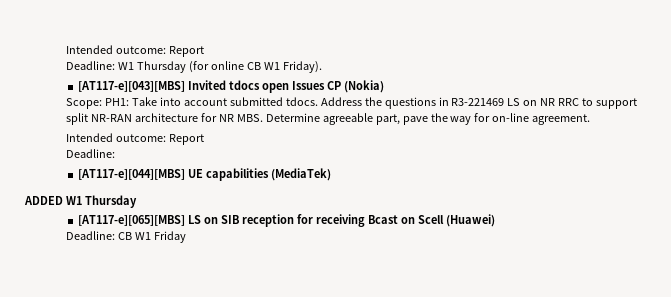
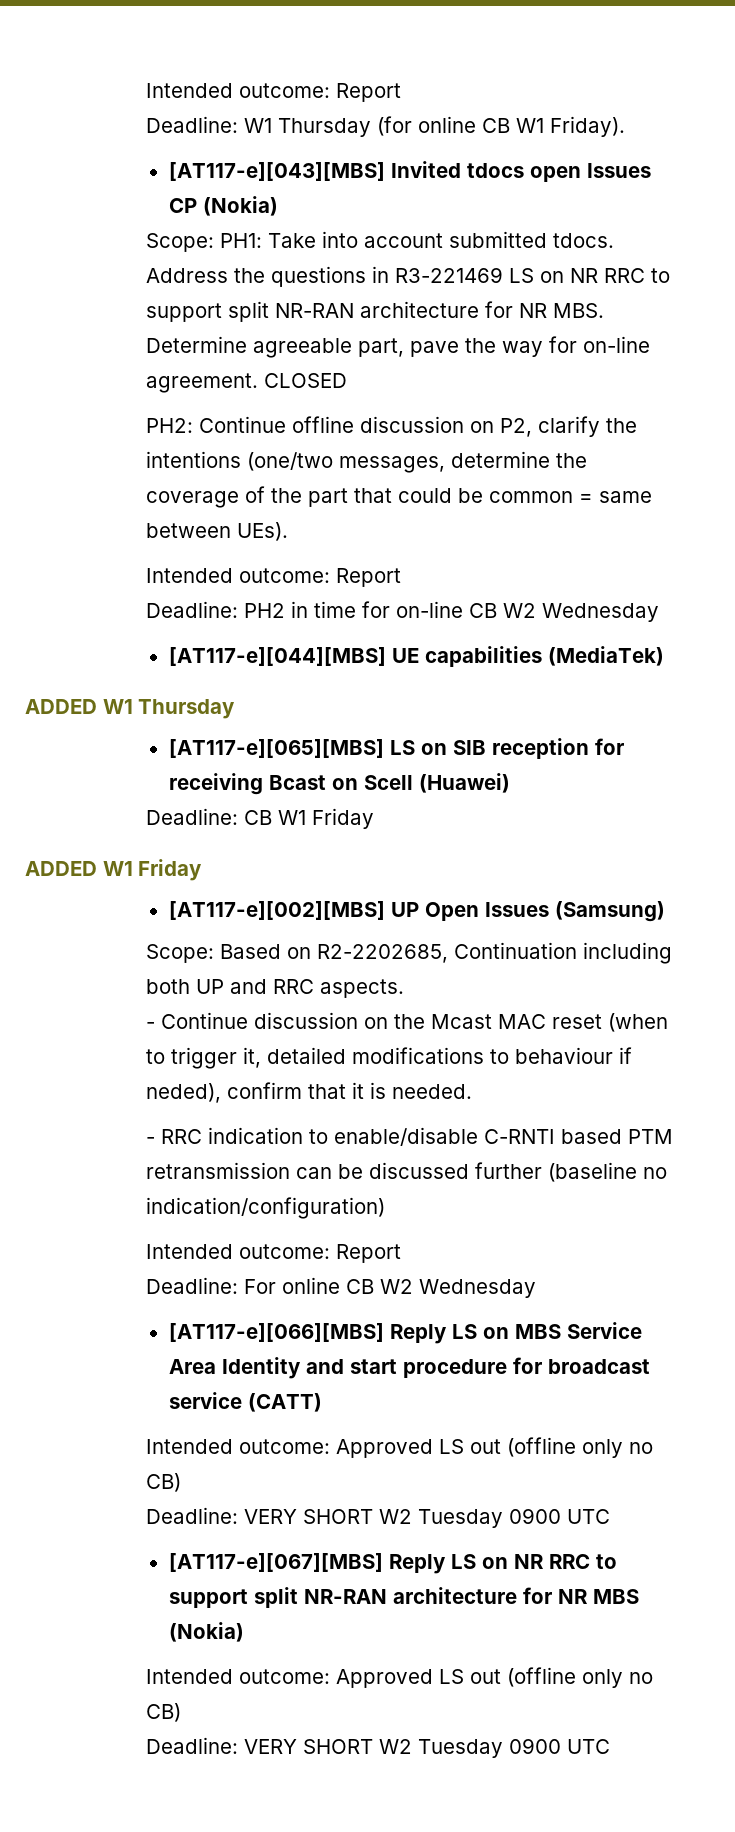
- Address the questions in R3-221469 LS on NR RRC to support split NR-RAN architecture for NR MBS. Determine agreeable part, pave the way for on-line agreement.
+ Address the questions in R3-221469 LS on NR RRC to support split NR-RAN architecture for NR MBS. Determine agreeable part, pave the way for on-line agreement. CLOSED
+ PH2: Continue offline discussion on P2, clarify the intentions (one/two messages, determine the coverage of the part that could be common = same between UEs).
  Intended outcome: Report
- Deadline:
+ Deadline: PH2 in time for on-line CB W2 Wednesday
+ ADDED W1 Friday
+ [AT117-e][002][MBS] UP Open Issues (Samsung)
+ Scope: Based on R2-2202685, Continuation including both UP and RRC aspects.
+ - Continue discussion on the Mcast MAC reset (when to trigger it, detailed modifications to behaviour if neded), confirm that it is needed.
+ - RRC indication to enable/disable C-RNTI based PTM retransmission can be discussed further (baseline no indication/configuration)
+ Intended outcome: Report
+ Deadline: For online CB W2 Wednesday
+ [AT117-e][066][MBS] Reply LS on MBS Service Area Identity and start procedure for broadcast service (CATT)
+ Intended outcome: Approved LS out (offline only no CB)
+ Deadline: VERY SHORT W2 Tuesday 0900 UTC
+ [AT117-e][067][MBS] Reply LS on NR RRC to support split NR-RAN architecture for NR MBS (Nokia)
+ Intended outcome: Approved LS out (offline only no CB)
+ Deadline: VERY SHORT W2 Tuesday 0900 UTC

